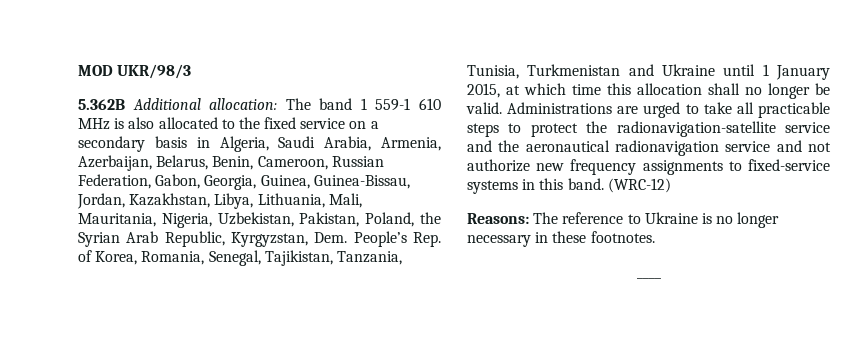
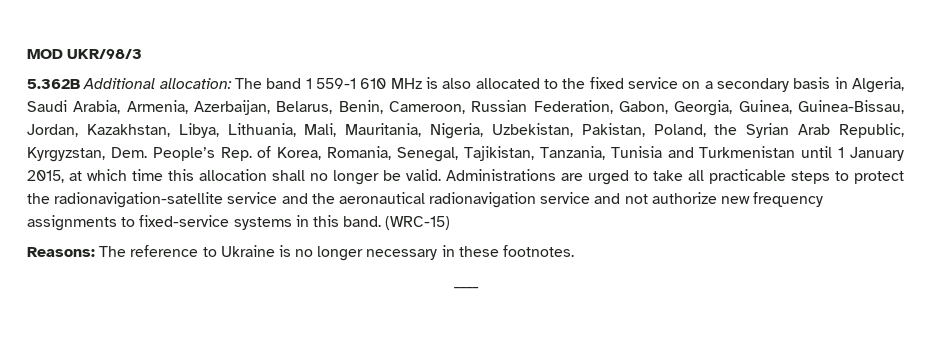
- The band 1 559-1 610 MHz is also allocated to the fixed service on a secondary basis in Algeria, Saudi Arabia, Armenia, Azerbaijan, Belarus, Benin, Cameroon, Russian Federation, Gabon, Georgia, Guinea, Guinea-Bissau, Jordan, Kazakhstan, Libya, Lithuania, Mali, Mauritania, Nigeria, Uzbekistan, Pakistan, Poland, the Syrian Arab Republic, Kyrgyzstan, Dem. People’s Rep. of Korea, Romania, Senegal, Tajikistan, Tanzania, Tunisia, Turkmenistan and Ukraine until 1 January 2015, at which time this allocation shall no longer be valid.
+ The band 1 559-1 610 MHz is also allocated to the fixed service on a secondary basis in Algeria, Saudi Arabia, Armenia, Azerbaijan, Belarus, Benin, Cameroon, Russian Federation, Gabon, Georgia, Guinea, Guinea-Bissau, Jordan, Kazakhstan, Libya, Lithuania, Mali, Mauritania, Nigeria, Uzbekistan, Pakistan, Poland, the Syrian Arab Republic, Kyrgyzstan, Dem. People’s Rep. of Korea, Romania, Senegal, Tajikistan, Tanzania, Tunisia and Turkmenistan until 1 January 2015, at which time this allocation shall no longer be valid.
- (WRC-12)
+ (WRC-15)

